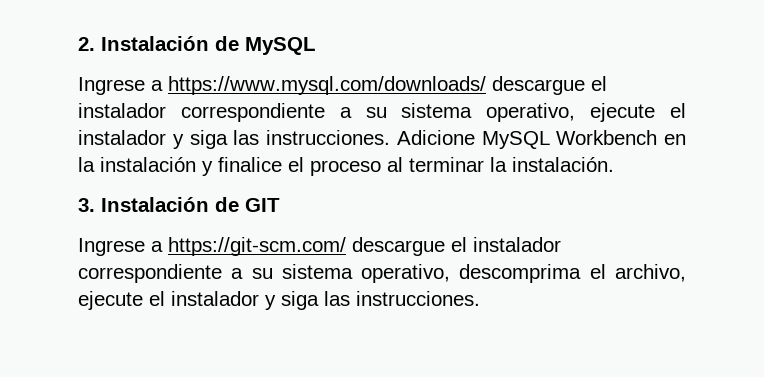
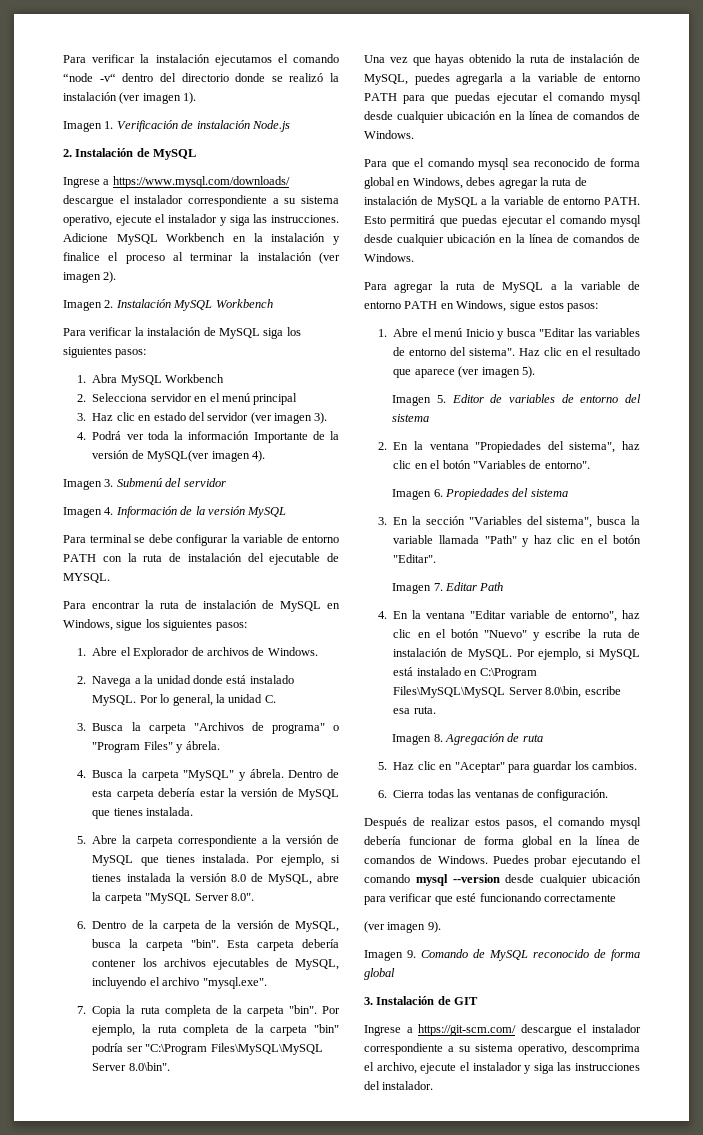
+ Para verificar la instalación ejecutamos el comando “node -v“ dentro del directorio donde se realizó la instalación (ver imagen 1).
+ Imagen 1. Verificación de instalación Node.js
- Adicione MySQL Workbench en la instalación y finalice el proceso al terminar la instalación.
+ Adicione MySQL Workbench en la instalación y finalice el proceso al terminar la instalación (ver imagen 2).
+ Imagen 2. Instalación MySQL Workbench
+ Para verificar la instalación de MySQL siga los siguientes pasos:
+ 1. Abra MySQL Workbench
+ 2. Selecciona servidor en el menú principal
+ 3. Haz clic en estado del servidor (ver imagen 3).
+ 4. Podrá ver toda la información Importante de la versión de MySQL(ver imagen 4).
+ Imagen 3. Submenú del servidor
+ Imagen 4. Información de la versión MySQL
+ Para terminal se debe configurar la variable de entorno PATH con la ruta de instalación del ejecutable de MYSQL.
+ Para encontrar la ruta de instalación de MySQL en Windows, sigue los siguientes pasos:
+ 1. Abre el Explorador de archivos de Windows.
+ 2. Navega a la unidad donde está instalado MySQL. Por lo general, la unidad C.
+ 3. Busca la carpeta "Archivos de programa" o "Program Files" y ábrela.
+ 4. Busca la carpeta "MySQL" y ábrela. Dentro de esta carpeta debería estar la versión de MySQL que tienes instalada.
+ 5. Abre la carpeta correspondiente a la versión de MySQL que tienes instalada. Por ejemplo, si tienes instalada la versión 8.0 de MySQL, abre la carpeta "MySQL Server 8.0".
+ 6. Dentro de la carpeta de la versión de MySQL, busca la carpeta "bin". Esta carpeta debería contener los archivos ejecutables de MySQL, incluyendo el archivo "mysql.exe".
+ 7. Copia la ruta completa de la carpeta "bin". Por ejemplo, la ruta completa de la carpeta "bin" podría ser "C:\Program Files\MySQL\MySQL Server 8.0\bin".
+ Una vez que hayas obtenido la ruta de instalación de MySQL, puedes agregarla a la variable de entorno PATH para que puedas ejecutar el comando mysql desde cualquier ubicación en la línea de comandos de Windows.
+ Para que el comando mysql sea reconocido de forma global en Windows, debes agregar la ruta de instalación de MySQL a la variable de entorno PATH. Esto permitirá que puedas ejecutar el comando mysql desde cualquier ubicación en la línea de comandos de Windows.
+ Para agregar la ruta de MySQL a la variable de entorno PATH en Windows, sigue estos pasos:
+ 1. Abre el menú Inicio y busca "Editar las variables de entorno del sistema". Haz clic en el resultado que aparece (ver imagen 5).
+ Imagen 5. Editor de variables de entorno del sistema
+ 2. En la ventana "Propiedades del sistema", haz clic en el botón "Variables de entorno".
+ Imagen 6. Propiedades del sistema
+ 3. En la sección "Variables del sistema", busca la variable llamada "Path" y haz clic en el botón "Editar".
+ Imagen 7. Editar Path
+ 4. En la ventana "Editar variable de entorno", haz clic en el botón "Nuevo" y escribe la ruta de instalación de MySQL. Por ejemplo, si MySQL está instalado en C:\Program Files\MySQL\MySQL Server 8.0\bin, escribe esa ruta.
+ Imagen 8. Agregación de ruta
+ 5. Haz clic en "Aceptar" para guardar los cambios.
+ 6. Cierra todas las ventanas de configuración.
+ Después de realizar estos pasos, el comando mysql debería funcionar de forma global en la línea de comandos de Windows. Puedes probar ejecutando el comando mysql --version desde cualquier ubicación para verificar que esté funcionando correctamente
+ (ver imagen 9).
+ Imagen 9. Comando de MySQL reconocido de forma global
- Ingrese a https://git-scm.com/ descargue el instalador correspondiente a su sistema operativo, descomprima el archivo, ejecute el instalador y siga las instrucciones.
+ Ingrese a https://git-scm.com/ descargue el instalador correspondiente a su sistema operativo, descomprima el archivo, ejecute el instalador y siga las instrucciones del instalador.

